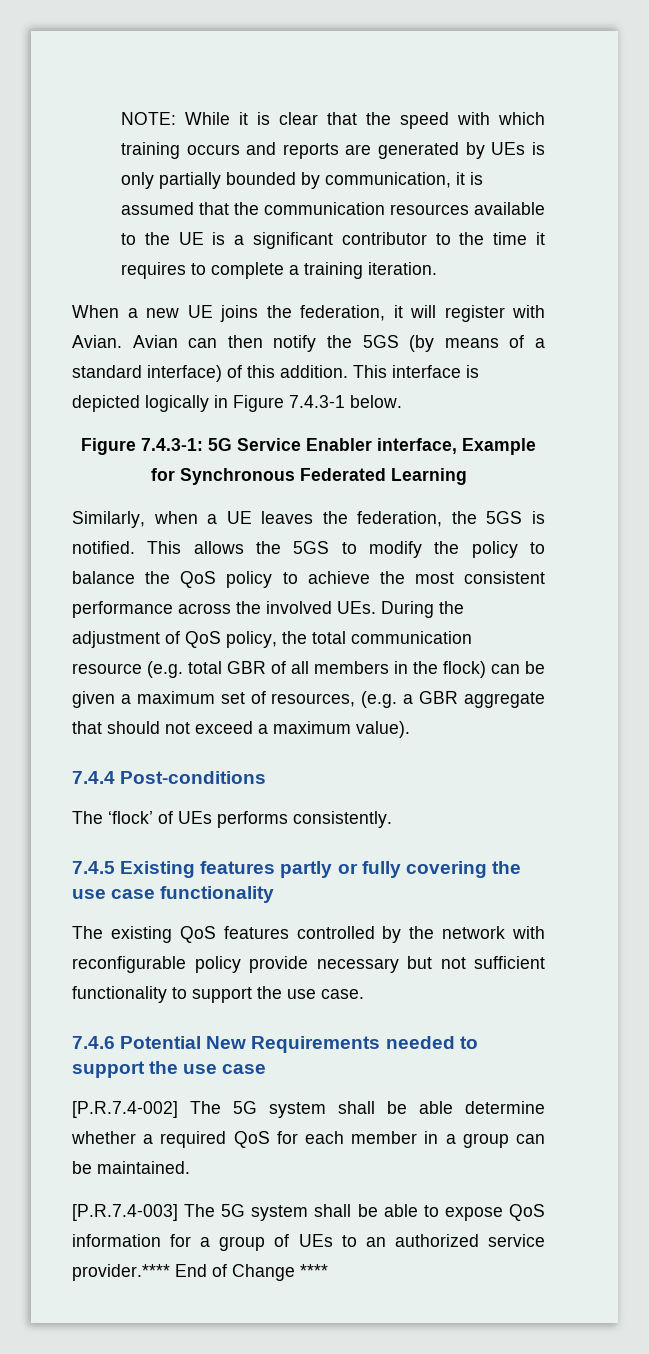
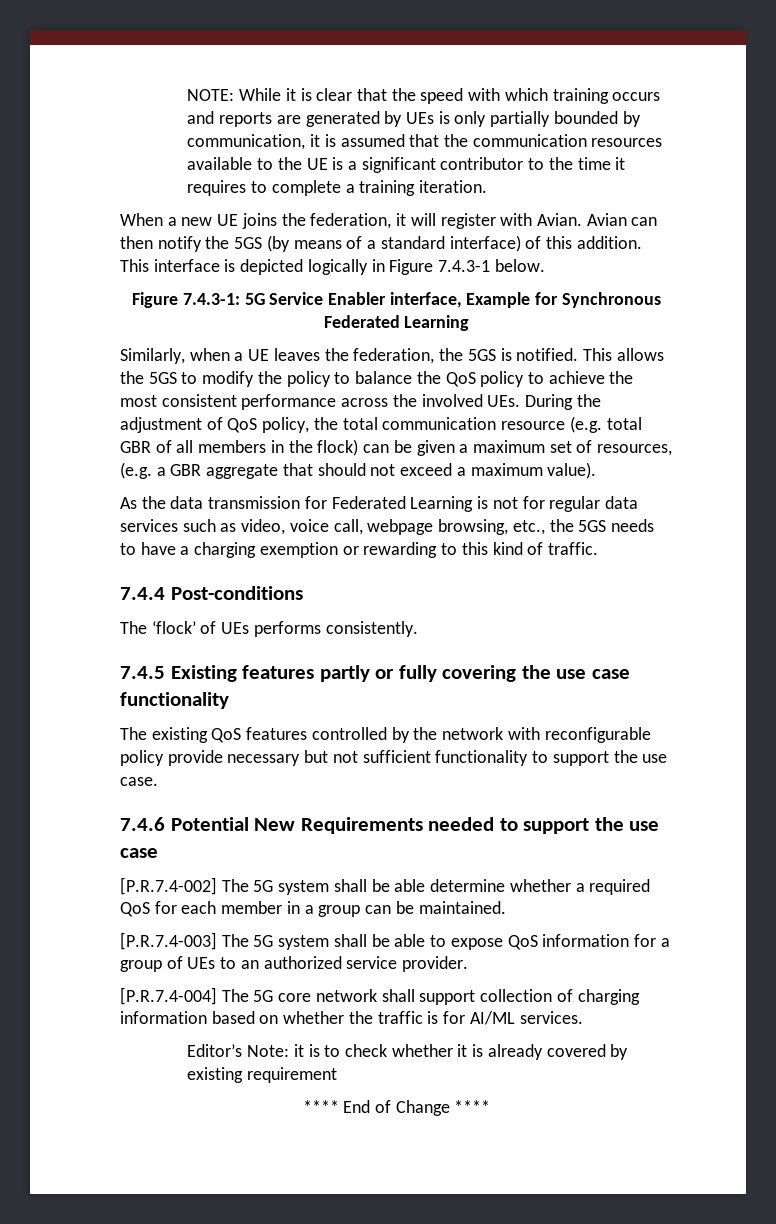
+ As the data transmission for Federated Learning is not for regular data services such as video, voice call, webpage browsing, etc., the 5GS needs to have a charging exemption or rewarding to this kind of traffic.
- [P.R.7.4-003] The 5G system shall be able to expose QoS information for a group of UEs to an authorized service provider.**** End of Change ****
+ [P.R.7.4-003] The 5G system shall be able to expose QoS information for a group of UEs to an authorized service provider.
+ [P.R.7.4-004] The 5G core network shall support collection of charging information based on whether the traffic is for AI/ML services.
+ Editor’s Note: it is to check whether it is already covered by existing requirement
+ **** End of Change ****

